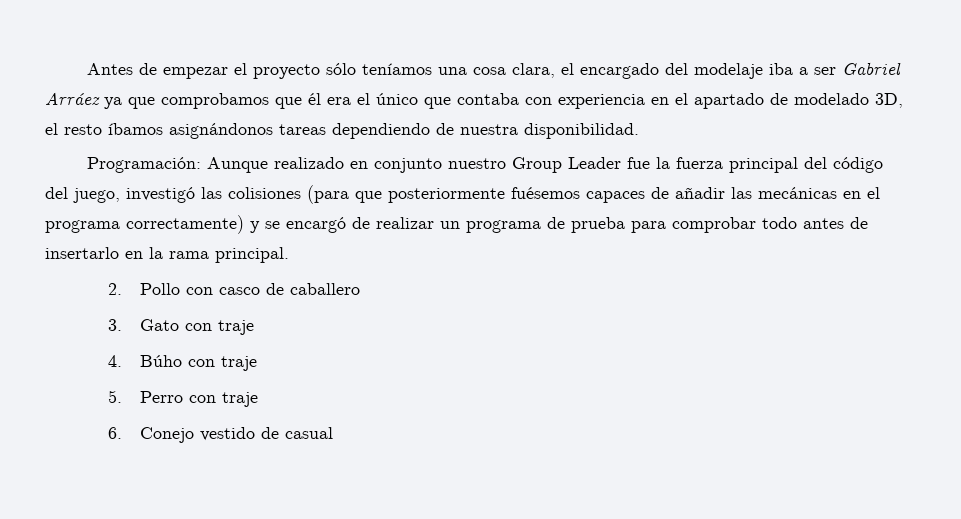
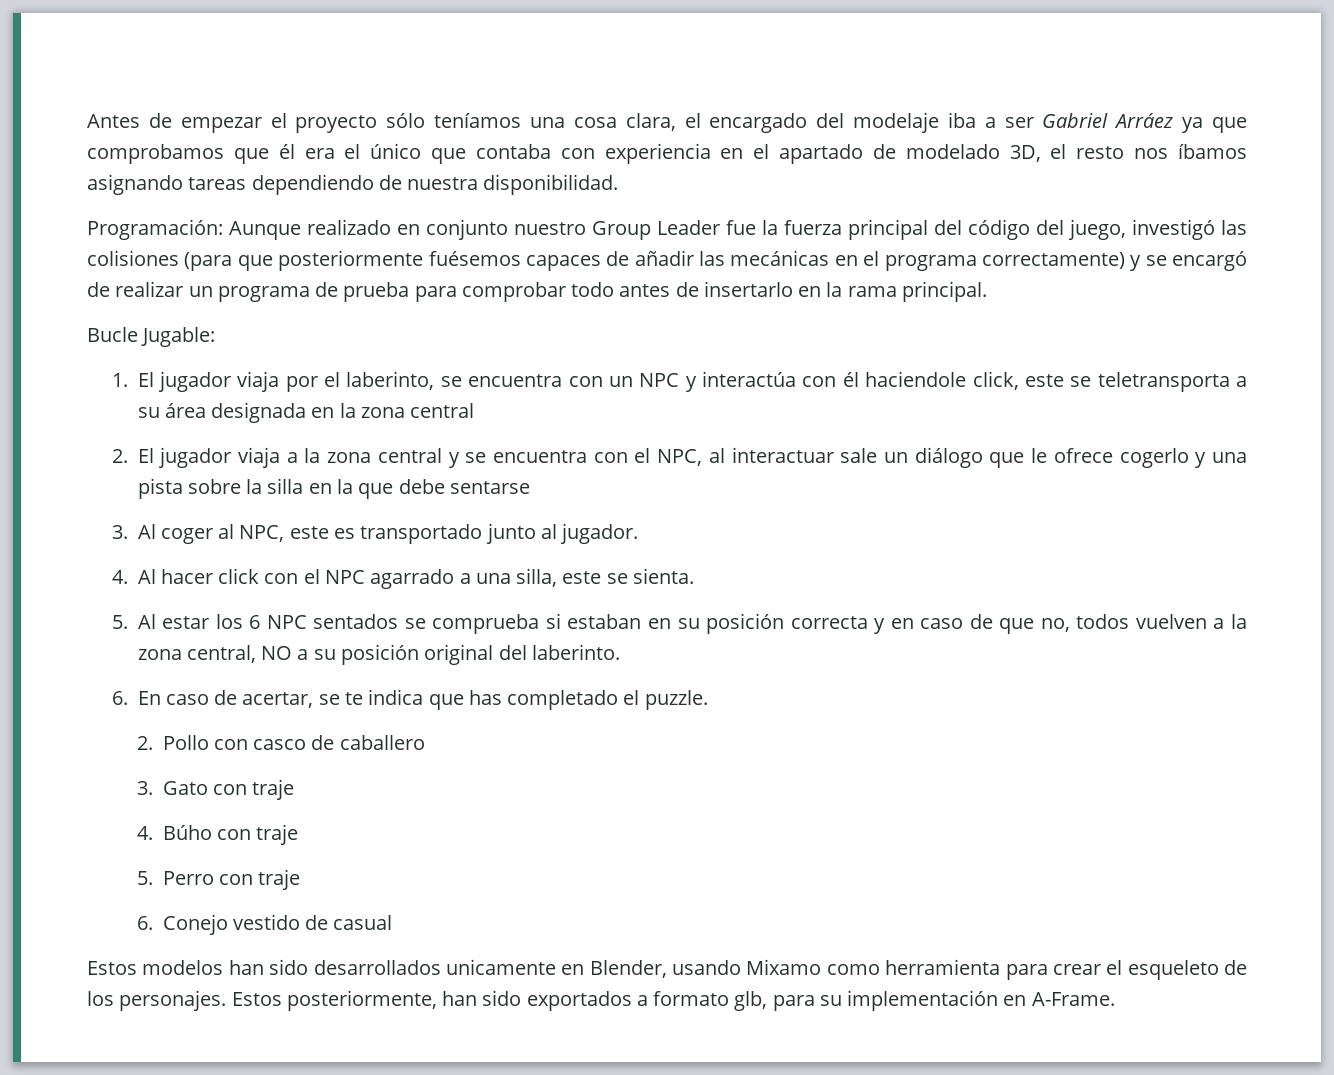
- Antes de empezar el proyecto sólo teníamos una cosa clara, el encargado del modelaje iba a ser Gabriel Arráez ya que comprobamos que él era el único que contaba con experiencia en el apartado de modelado 3D, el resto íbamos asignándonos tareas dependiendo de nuestra disponibilidad.
+ Antes de empezar el proyecto sólo teníamos una cosa clara, el encargado del modelaje iba a ser Gabriel Arráez ya que comprobamos que él era el único que contaba con experiencia en el apartado de modelado 3D, el resto nos íbamos asignando tareas dependiendo de nuestra disponibilidad.
+ Bucle Jugable:
+ 1. El jugador viaja por el laberinto, se encuentra con un NPC y interactúa con él haciendole click, este se teletransporta a su área designada en la zona central
+ 2. El jugador viaja a la zona central y se encuentra con el NPC, al interactuar sale un diálogo que le ofrece cogerlo y una pista sobre la silla en la que debe sentarse
+ 3. Al coger al NPC, este es transportado junto al jugador.
+ 4. Al hacer click con el NPC agarrado a una silla, este se sienta.
+ 5. Al estar los 6 NPC sentados se comprueba si estaban en su posición correcta y en caso de que no, todos vuelven a la zona central, NO a su posición original del laberinto.
+ 6. En caso de acertar, se te indica que has completado el puzzle.
+ Estos modelos han sido desarrollados unicamente en Blender, usando Mixamo como herramienta para crear el esqueleto de los personajes. Estos posteriormente, han sido exportados a formato glb, para su implementación en A-Frame.

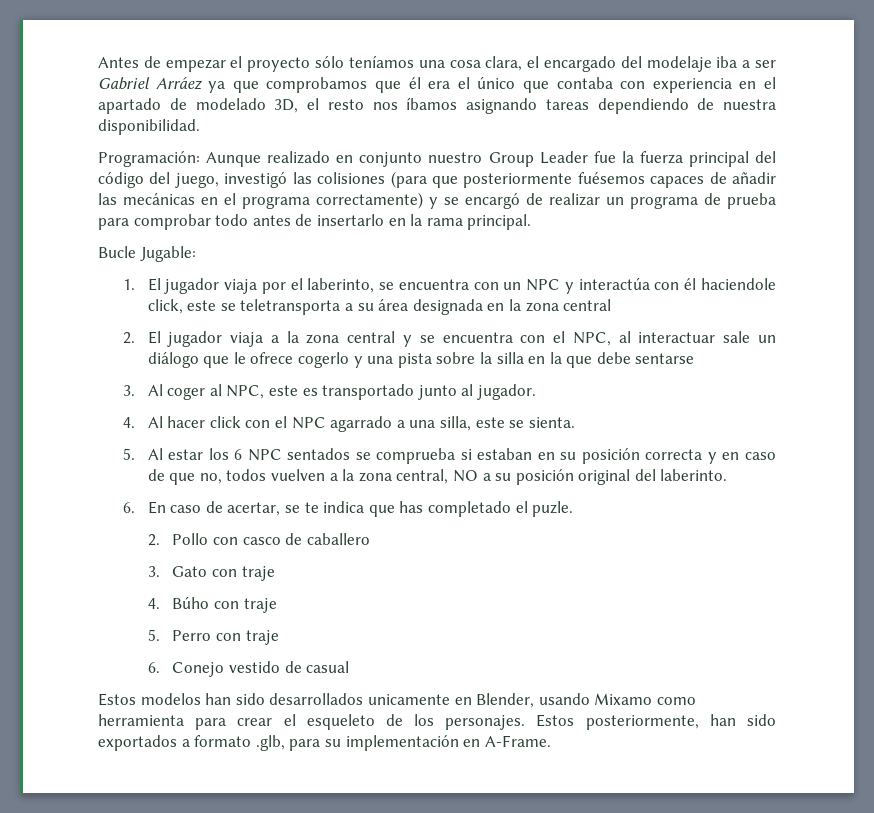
- 6. En caso de acertar, se te indica que has completado el puzzle.
+ 6. En caso de acertar, se te indica que has completado el puzle.
- Estos posteriormente, han sido exportados a formato glb, para su implementación en A-Frame.
+ Estos posteriormente, han sido exportados a formato .glb, para su implementación en A-Frame.

